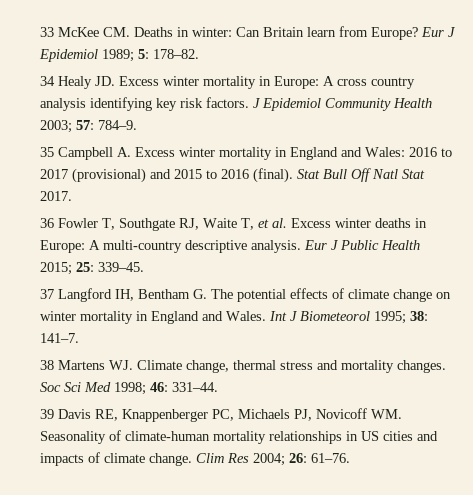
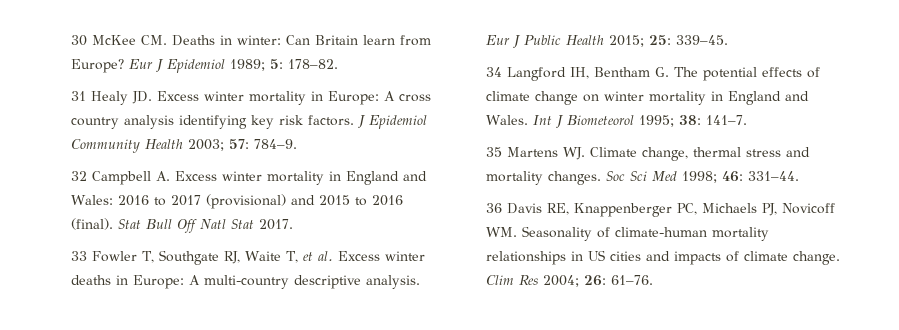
- 33 McKee CM. Deaths in winter: Can Britain learn from Europe?
+ 30 McKee CM. Deaths in winter: Can Britain learn from Europe?
- 34 Healy JD. Excess winter mortality in Europe: A cross country analysis identifying key risk factors.
+ 31 Healy JD. Excess winter mortality in Europe: A cross country analysis identifying key risk factors.
- 35 Campbell A. Excess winter mortality in England and Wales: 2016 to 2017 (provisional) and 2015 to 2016 (final).
+ 32 Campbell A. Excess winter mortality in England and Wales: 2016 to 2017 (provisional) and 2015 to 2016 (final).
- 36 Fowler T, Southgate RJ, Waite T, et al. Excess winter deaths in Europe: A multi-country descriptive analysis.
+ 33 Fowler T, Southgate RJ, Waite T, et al. Excess winter deaths in Europe: A multi-country descriptive analysis.
- 37 Langford IH, Bentham G. The potential effects of climate change on winter mortality in England and Wales.
+ 34 Langford IH, Bentham G. The potential effects of climate change on winter mortality in England and Wales.
- 38 Martens WJ. Climate change, thermal stress and mortality changes.
+ 35 Martens WJ. Climate change, thermal stress and mortality changes.
- 39 Davis RE, Knappenberger PC, Michaels PJ, Novicoff WM. Seasonality of climate-human mortality relationships in US cities and impacts of climate change.
+ 36 Davis RE, Knappenberger PC, Michaels PJ, Novicoff WM. Seasonality of climate-human mortality relationships in US cities and impacts of climate change.

